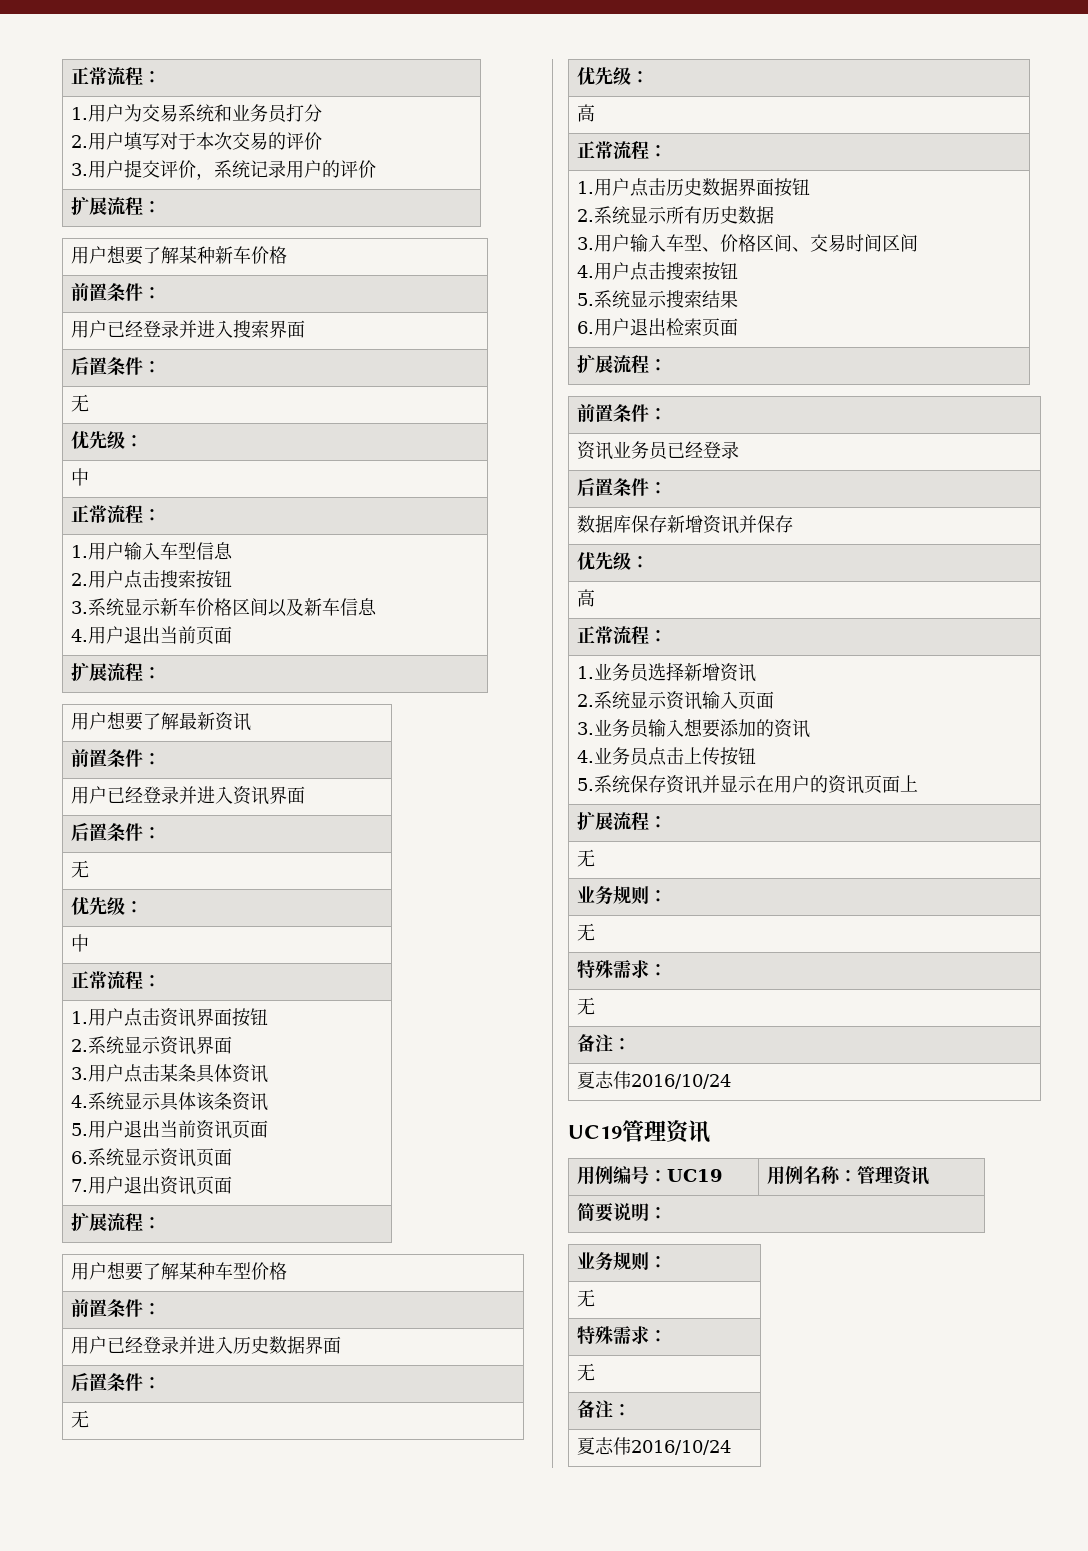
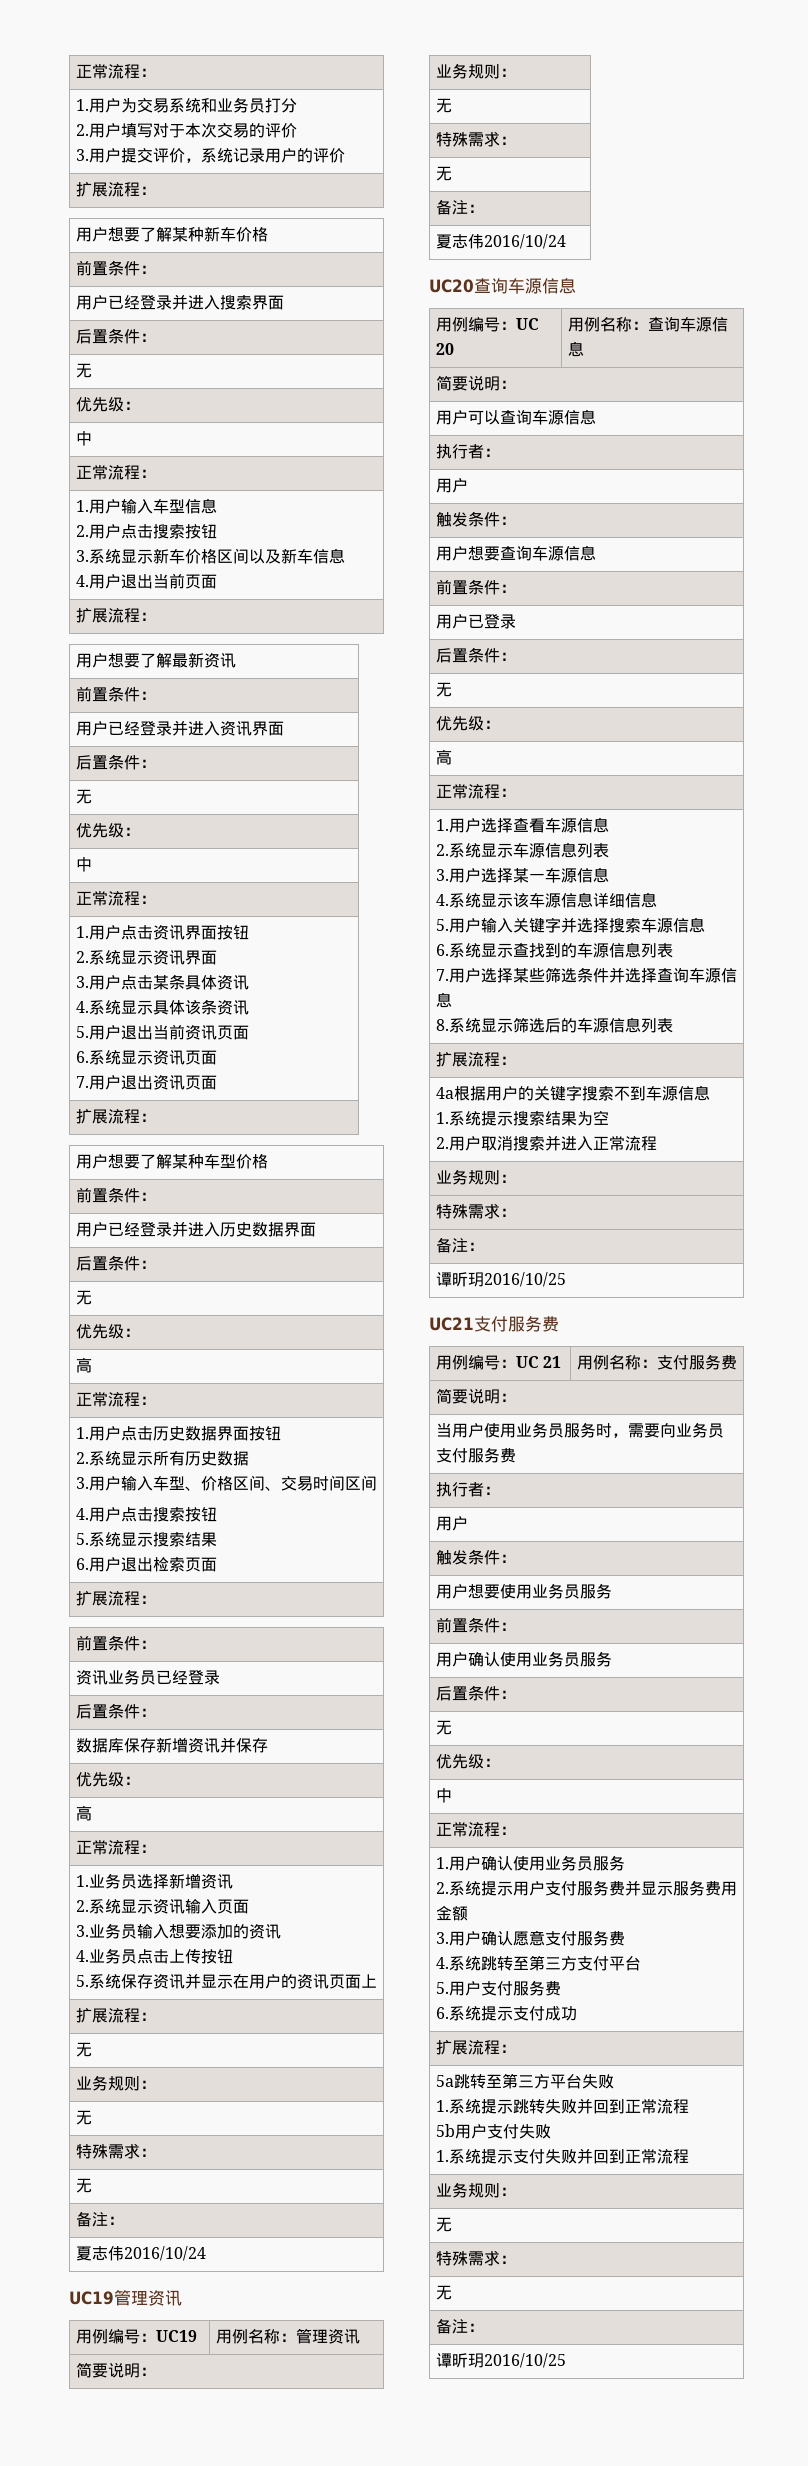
+ UC20查询车源信息
+ 用例编号：UC 20 | 用例名称：查询车源信息
+ 简要说明：
+ 用户可以查询车源信息
+ 执行者：
+ 用户
+ 触发条件：
+ 用户想要查询车源信息
+ 前置条件：
+ 用户已登录
+ 后置条件：
+ 无
+ 优先级：
+ 高
+ 正常流程：
+ 1.用户选择查看车源信息
+ 2.系统显示车源信息列表
+ 3.用户选择某一车源信息
+ 4.系统显示该车源信息详细信息
+ 5.用户输入关键字并选择搜索车源信息
+ 6.系统显示查找到的车源信息列表
+ 7.用户选择某些筛选条件并选择查询车源信息
+ 8.系统显示筛选后的车源信息列表
+ 扩展流程：
+ 4a根据用户的关键字搜索不到车源信息
+ 1.系统提示搜索结果为空
+ 2.用户取消搜索并进入正常流程
+ 业务规则：
+ 特殊需求：
+ 备注：
+ 谭昕玥2016/10/25
+ UC21支付服务费
+ 用例编号：UC 21 | 用例名称：支付服务费
+ 简要说明：
+ 当用户使用业务员服务时，需要向业务员支付服务费
+ 执行者：
+ 用户
+ 触发条件：
+ 用户想要使用业务员服务
+ 前置条件：
+ 用户确认使用业务员服务
+ 后置条件：
+ 无
+ 优先级：
+ 中
+ 正常流程：
+ 1.用户确认使用业务员服务
+ 2.系统提示用户支付服务费并显示服务费用金额
+ 3.用户确认愿意支付服务费
+ 4.系统跳转至第三方支付平台
+ 5.用户支付服务费
+ 6.系统提示支付成功
+ 扩展流程：
+ 5a跳转至第三方平台失败
+ 1.系统提示跳转失败并回到正常流程
+ 5b用户支付失败
+ 1.系统提示支付失败并回到正常流程
+ 业务规则：
+ 无
+ 特殊需求：
+ 无
+ 备注：
+ 谭昕玥2016/10/25

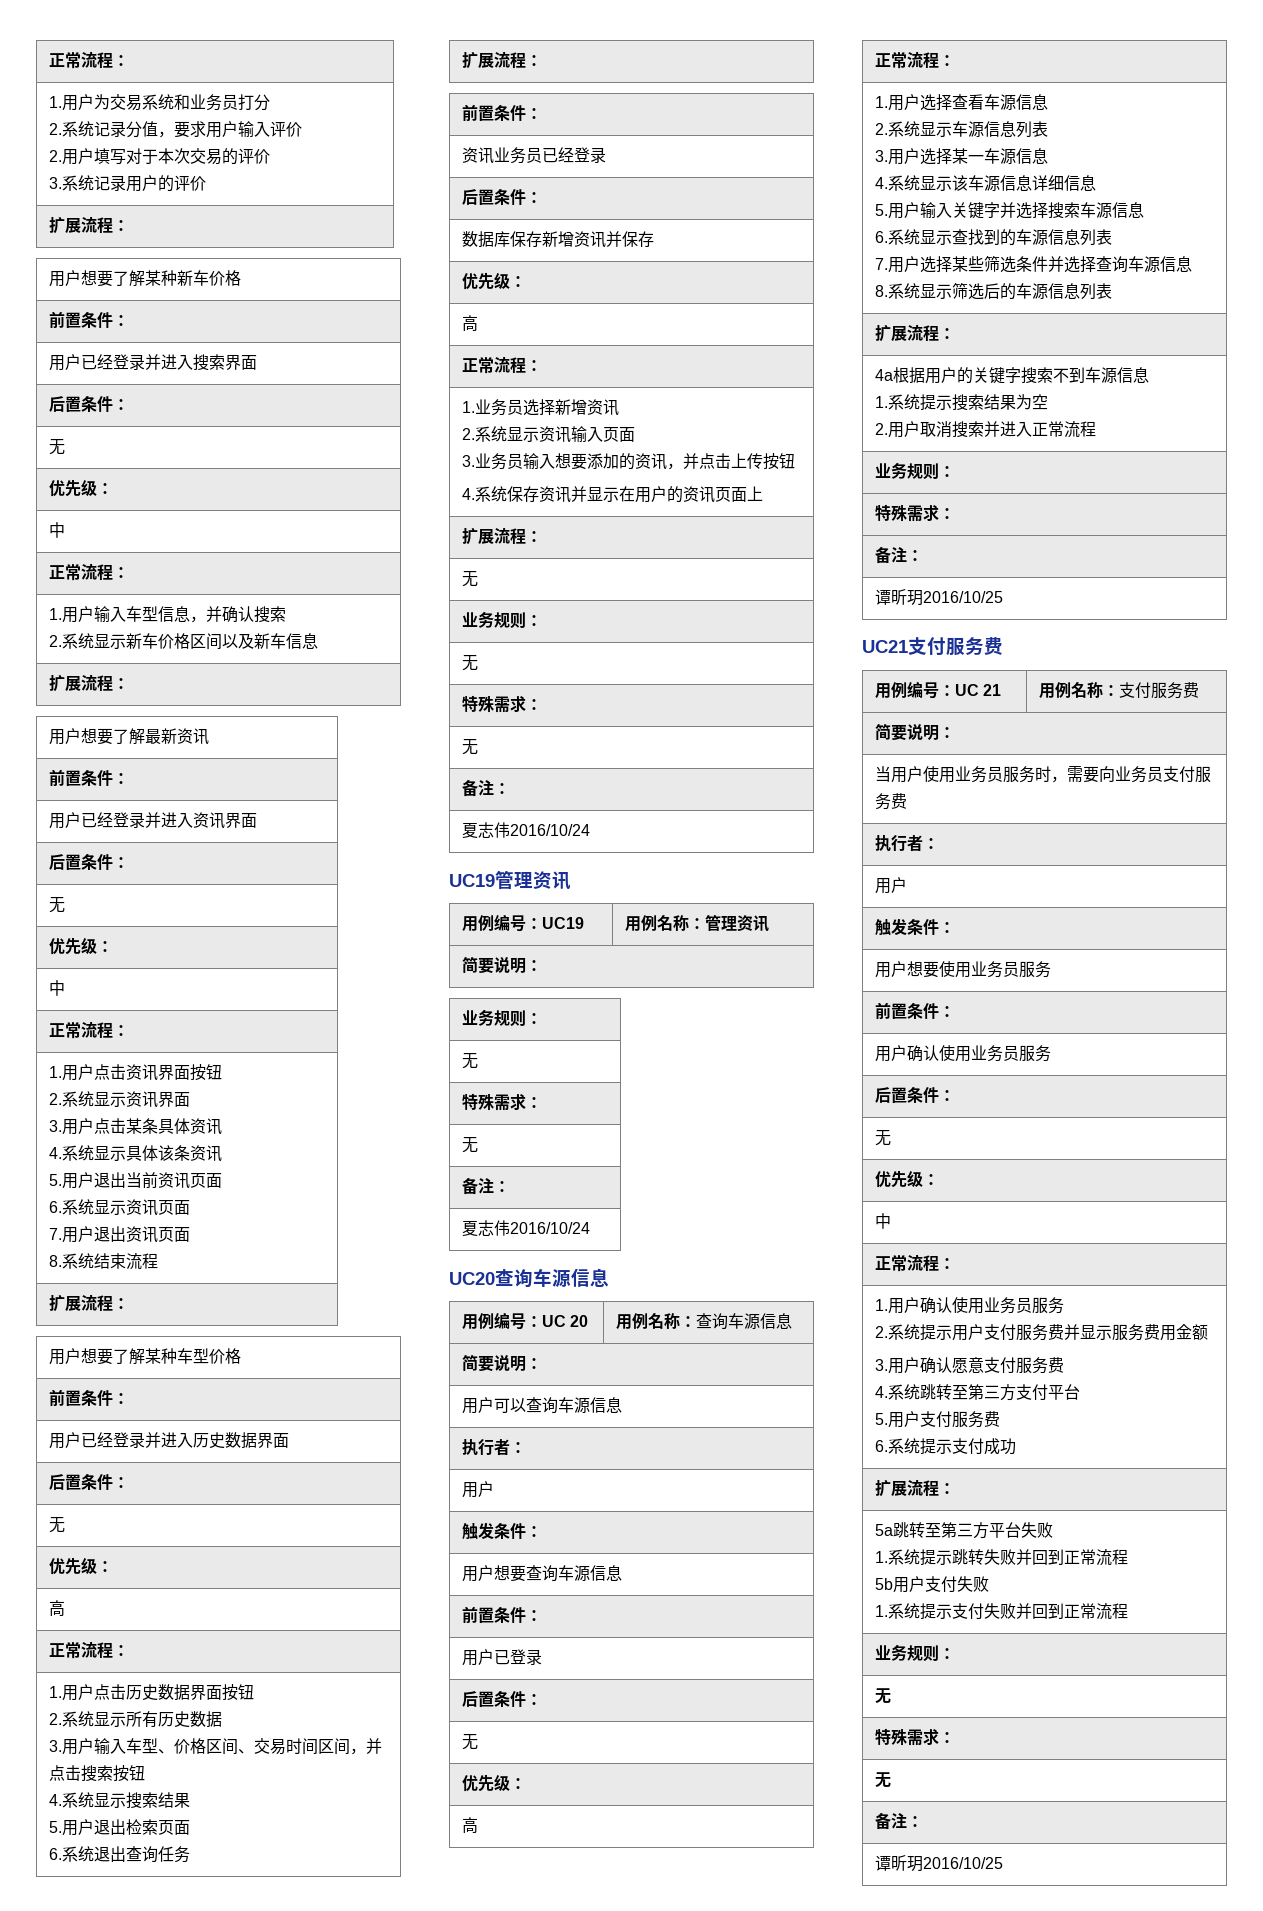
  1.用户为交易系统和业务员打分
+ 2.系统记录分值，要求用户输入评价
  2.用户填写对于本次交易的评价
- 3.用户提交评价，系统记录用户的评价
+ 3.系统记录用户的评价
- 1.用户输入车型信息
- 2.用户点击搜索按钮
- 3.系统显示新车价格区间以及新车信息
- 4.用户退出当前页面
+ 1.用户输入车型信息，并确认搜索
+ 2.系统显示新车价格区间以及新车信息
+ 8.系统结束流程
- 3.用户输入车型、价格区间、交易时间区间
- 4.用户点击搜索按钮
- 5.系统显示搜索结果
+ 3.用户输入车型、价格区间、交易时间区间，并点击搜索按钮
+ 4.系统显示搜索结果
- 6.用户退出检索页面
+ 5.用户退出检索页面
+ 6.系统退出查询任务
  1.业务员选择新增资讯
  2.系统显示资讯输入页面
- 3.业务员输入想要添加的资讯
- 4.业务员点击上传按钮
- 5.系统保存资讯并显示在用户的资讯页面上
+ 3.业务员输入想要添加的资讯，并点击上传按钮
+ 4.系统保存资讯并显示在用户的资讯页面上

